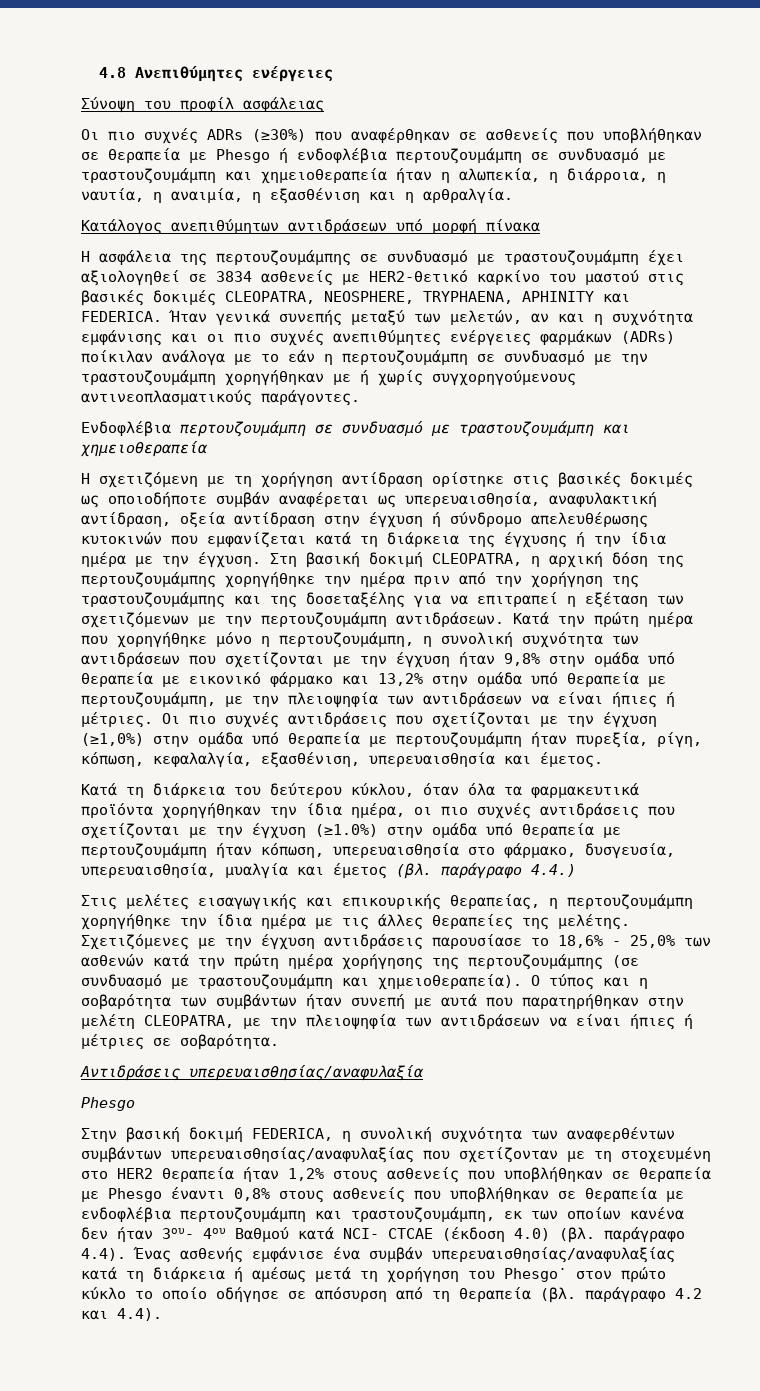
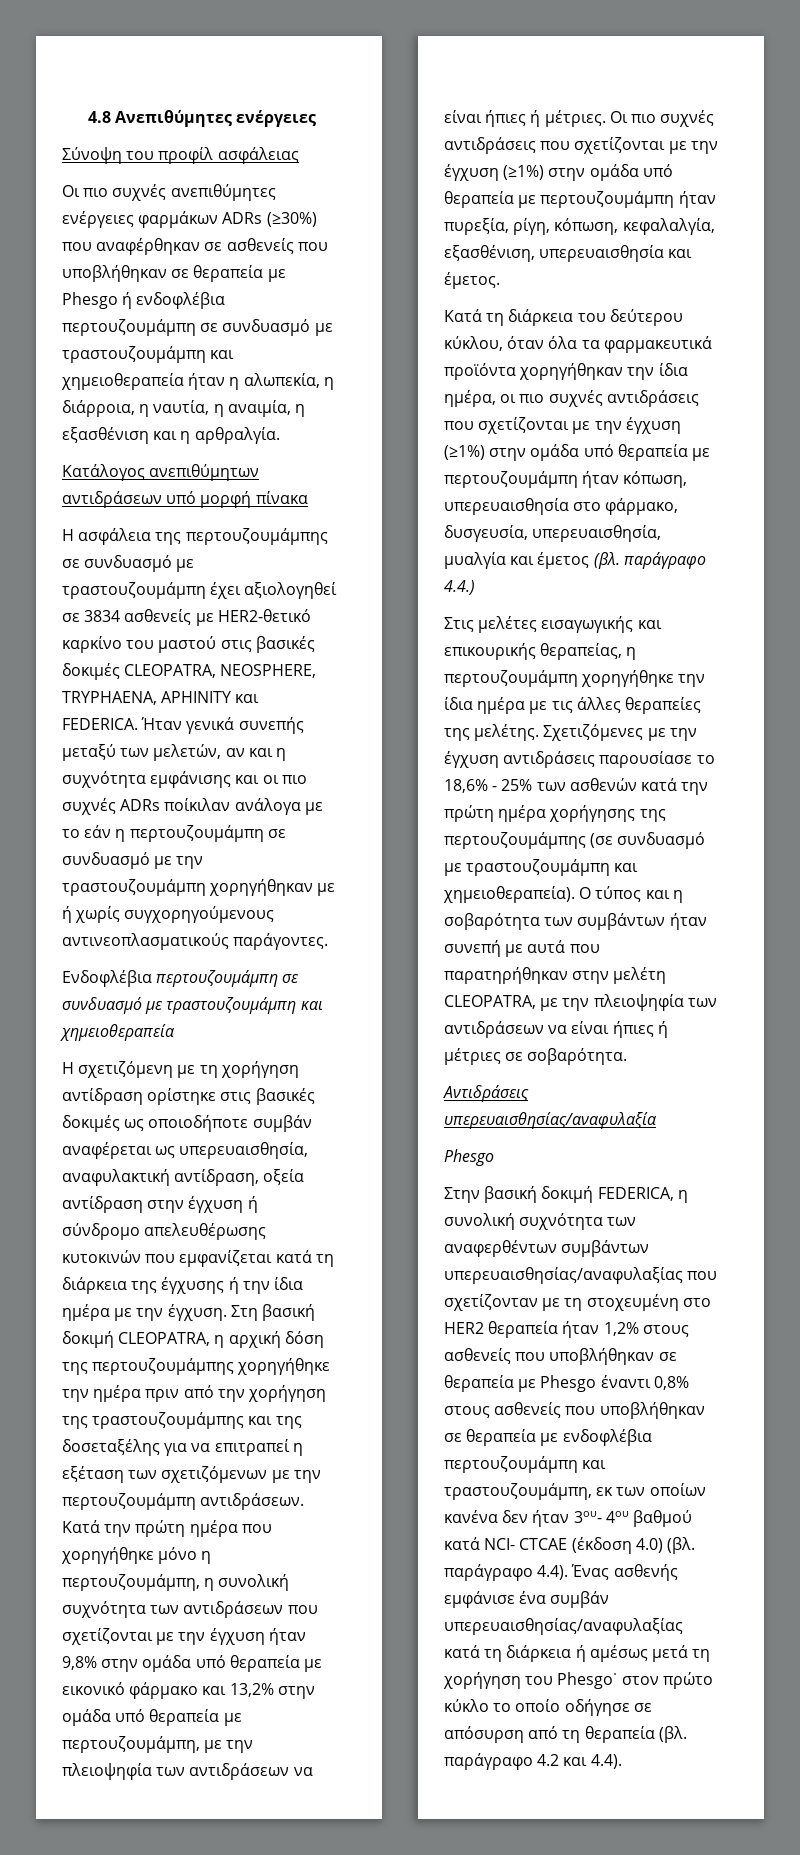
- Οι πιο συχνές ADRs (≥30%) που αναφέρθηκαν σε ασθενείς που υποβλήθηκαν σε θεραπεία με Phesgo ή ενδοφλέβια περτουζουμάμπη σε συνδυασμό με τραστουζουμάμπη και χημειοθεραπεία ήταν η αλωπεκία, η διάρροια, η ναυτία, η αναιμία, η εξασθένιση και η αρθραλγία.
+ Οι πιο συχνές ανεπιθύμητες ενέργειες φαρμάκων ADRs (≥30%) που αναφέρθηκαν σε ασθενείς που υποβλήθηκαν σε θεραπεία με Phesgo ή ενδοφλέβια περτουζουμάμπη σε συνδυασμό με τραστουζουμάμπη και χημειοθεραπεία ήταν η αλωπεκία, η διάρροια, η ναυτία, η αναιμία, η εξασθένιση και η αρθραλγία.
- Ήταν γενικά συνεπής μεταξύ των μελετών, αν και η συχνότητα εμφάνισης και οι πιο συχνές ανεπιθύμητες ενέργειες φαρμάκων (ADRs) ποίκιλαν ανάλογα με το εάν η περτουζουμάμπη σε συνδυασμό με την τραστουζουμάμπη χορηγήθηκαν με ή χωρίς συγχορηγούμενους αντινεοπλασματικούς παράγοντες.
+ Ήταν γενικά συνεπής μεταξύ των μελετών, αν και η συχνότητα εμφάνισης και οι πιο συχνές ADRs ποίκιλαν ανάλογα με το εάν η περτουζουμάμπη σε συνδυασμό με την τραστουζουμάμπη χορηγήθηκαν με ή χωρίς συγχορηγούμενους αντινεοπλασματικούς παράγοντες.
- Οι πιο συχνές αντιδράσεις που σχετίζονται με την έγχυση (≥1,0%) στην ομάδα υπό θεραπεία με περτουζουμάμπη ήταν πυρεξία, ρίγη, κόπωση, κεφαλαλγία, εξασθένιση, υπερευαισθησία και έμετος.
+ Οι πιο συχνές αντιδράσεις που σχετίζονται με την έγχυση (≥1%) στην ομάδα υπό θεραπεία με περτουζουμάμπη ήταν πυρεξία, ρίγη, κόπωση, κεφαλαλγία, εξασθένιση, υπερευαισθησία και έμετος.
- Κατά τη διάρκεια του δεύτερου κύκλου, όταν όλα τα φαρμακευτικά προϊόντα χορηγήθηκαν την ίδια ημέρα, οι πιο συχνές αντιδράσεις που σχετίζονται με την έγχυση (≥1.0%) στην ομάδα υπό θεραπεία με περτουζουμάμπη ήταν κόπωση, υπερευαισθησία στο φάρμακο, δυσγευσία, υπερευαισθησία, μυαλγία και έμετος (βλ. παράγραφο 4.4.)
+ Κατά τη διάρκεια του δεύτερου κύκλου, όταν όλα τα φαρμακευτικά προϊόντα χορηγήθηκαν την ίδια ημέρα, οι πιο συχνές αντιδράσεις που σχετίζονται με την έγχυση (≥1%) στην ομάδα υπό θεραπεία με περτουζουμάμπη ήταν κόπωση, υπερευαισθησία στο φάρμακο, δυσγευσία, υπερευαισθησία, μυαλγία και έμετος (βλ. παράγραφο 4.4.)
- Σχετιζόμενες με την έγχυση αντιδράσεις παρουσίασε το 18,6% - 25,0% των ασθενών κατά την πρώτη ημέρα χορήγησης της περτουζουμάμπης (σε συνδυασμό με τραστουζουμάμπη και χημειοθεραπεία).
+ Σχετιζόμενες με την έγχυση αντιδράσεις παρουσίασε το 18,6% - 25% των ασθενών κατά την πρώτη ημέρα χορήγησης της περτουζουμάμπης (σε συνδυασμό με τραστουζουμάμπη και χημειοθεραπεία).
- Στην βασική δοκιμή FEDERICA, η συνολική συχνότητα των αναφερθέντων συμβάντων υπερευαισθησίας/αναφυλαξίας που σχετίζονταν με τη στοχευμένη στο HER2 θεραπεία ήταν 1,2% στους ασθενείς που υποβλήθηκαν σε θεραπεία με Phesgo έναντι 0,8% στους ασθενείς που υποβλήθηκαν σε θεραπεία με ενδοφλέβια περτουζουμάμπη και τραστουζουμάμπη, εκ των οποίων κανένα δεν ήταν 3ου- 4ου Βαθμού κατά NCI- CTCAE (έκδοση 4.0) (βλ. παράγραφο 4.4). Ένας ασθενής εμφάνισε ένα συμβάν υπερευαισθησίας/αναφυλαξίας κατά τη διάρκεια ή αμέσως μετά τη χορήγηση του Phesgo˙ στον πρώτο κύκλο το οποίο οδήγησε σε απόσυρση από τη θεραπεία (βλ. παράγραφο 4.2 και 4.4).
+ Στην βασική δοκιμή FEDERICA, η συνολική συχνότητα των αναφερθέντων συμβάντων υπερευαισθησίας/αναφυλαξίας που σχετίζονταν με τη στοχευμένη στο HER2 θεραπεία ήταν 1,2% στους ασθενείς που υποβλήθηκαν σε θεραπεία με Phesgo έναντι 0,8% στους ασθενείς που υποβλήθηκαν σε θεραπεία με ενδοφλέβια περτουζουμάμπη και τραστουζουμάμπη, εκ των οποίων κανένα δεν ήταν 3ου- 4ου βαθμού κατά NCI- CTCAE (έκδοση 4.0) (βλ. παράγραφο 4.4). Ένας ασθενής εμφάνισε ένα συμβάν υπερευαισθησίας/αναφυλαξίας κατά τη διάρκεια ή αμέσως μετά τη χορήγηση του Phesgo˙ στον πρώτο κύκλο το οποίο οδήγησε σε απόσυρση από τη θεραπεία (βλ. παράγραφο 4.2 και 4.4).

